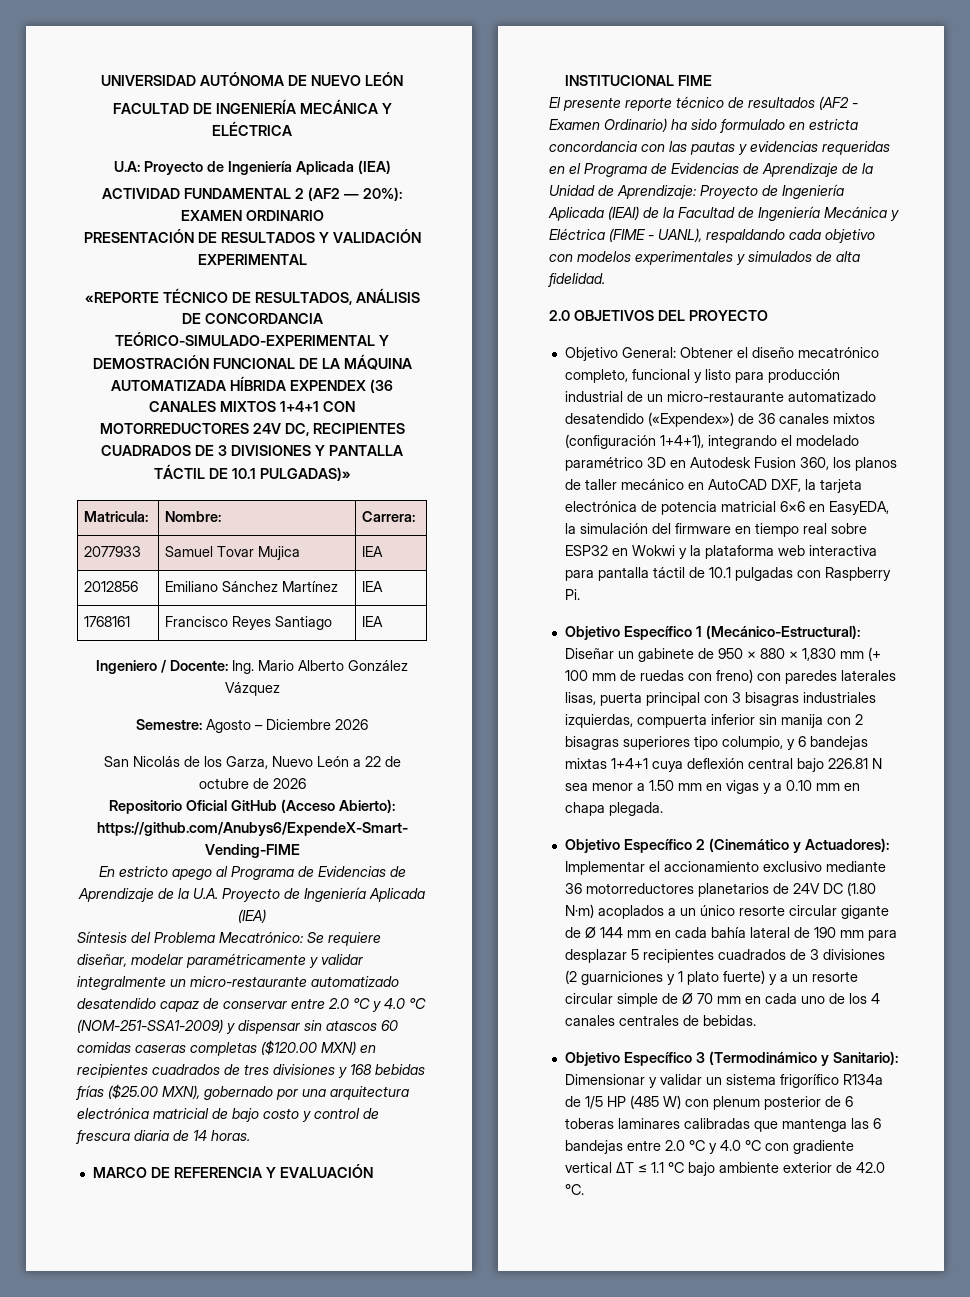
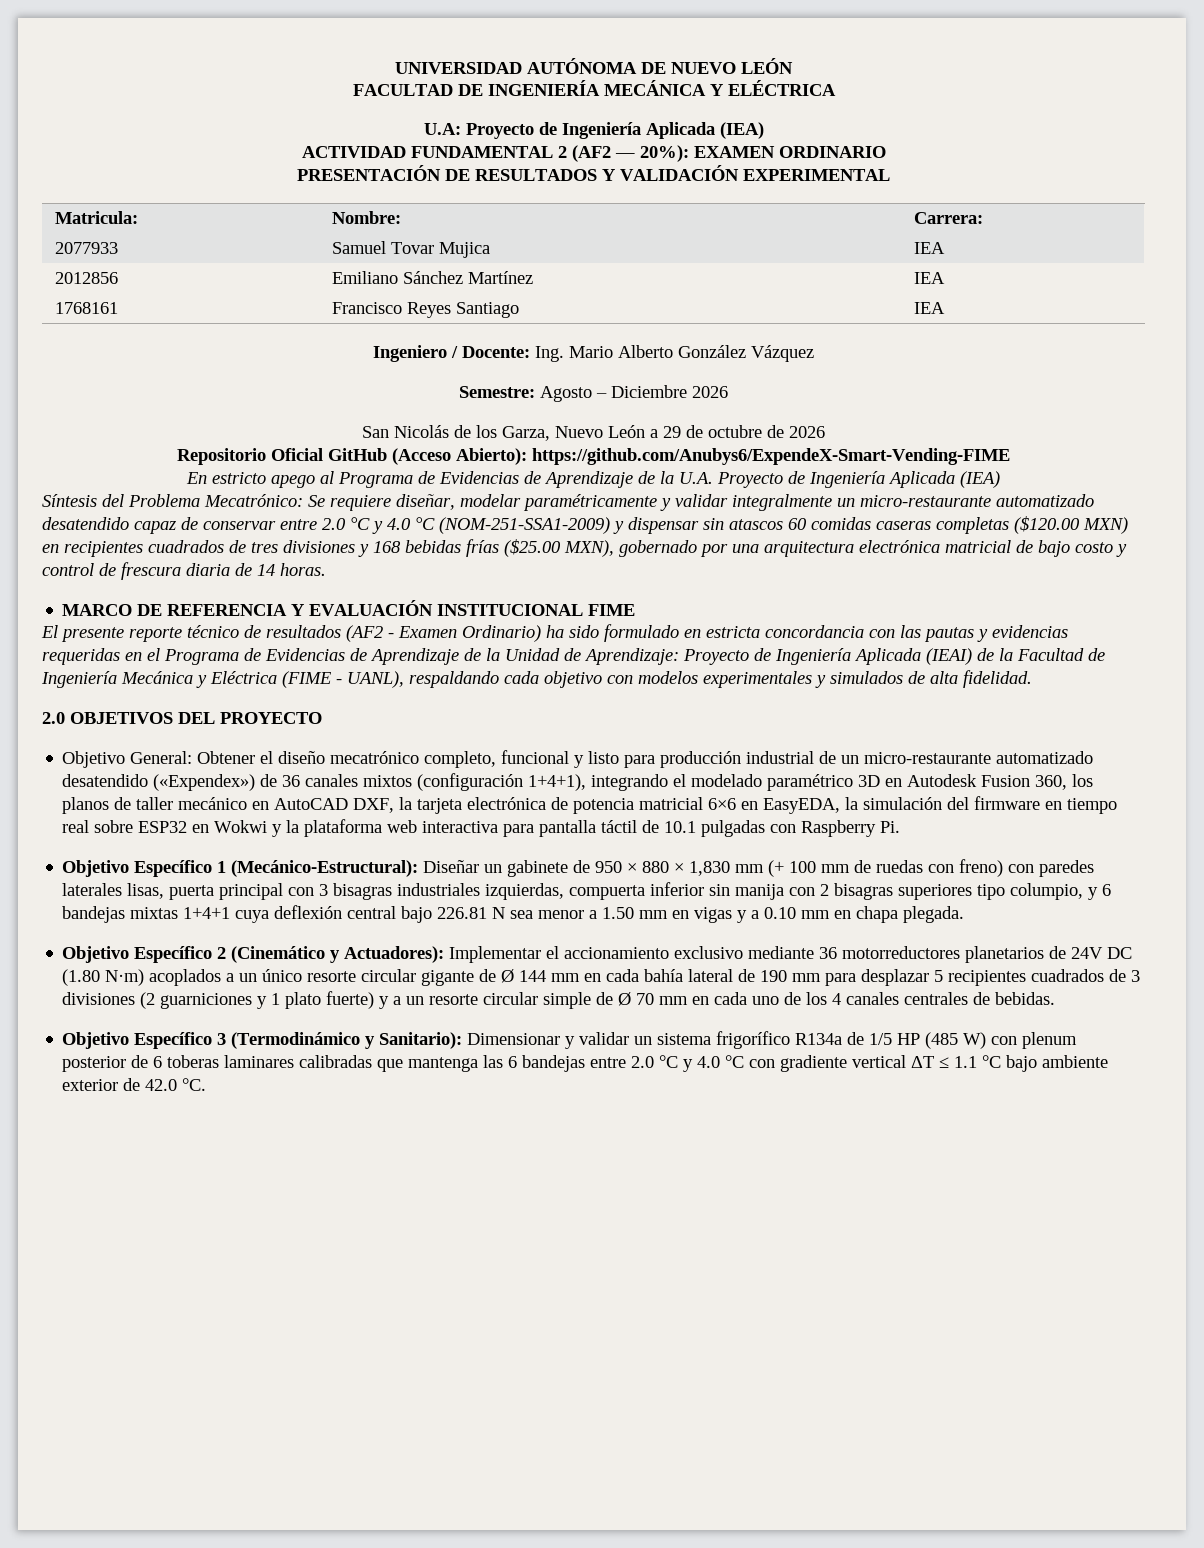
- «REPORTE TÉCNICO DE RESULTADOS, ANÁLISIS DE CONCORDANCIA TEÓRICO-SIMULADO-EXPERIMENTAL Y DEMOSTRACIÓN FUNCIONAL DE LA MÁQUINA AUTOMATIZADA HÍBRIDA EXPENDEX (36 CANALES MIXTOS 1+4+1 CON MOTORREDUCTORES 24V DC, RECIPIENTES CUADRADOS DE 3 DIVISIONES Y PANTALLA TÁCTIL DE 10.1 PULGADAS)»
- San Nicolás de los Garza, Nuevo León a 22 de octubre de 2026
+ San Nicolás de los Garza, Nuevo León a 29 de octubre de 2026

